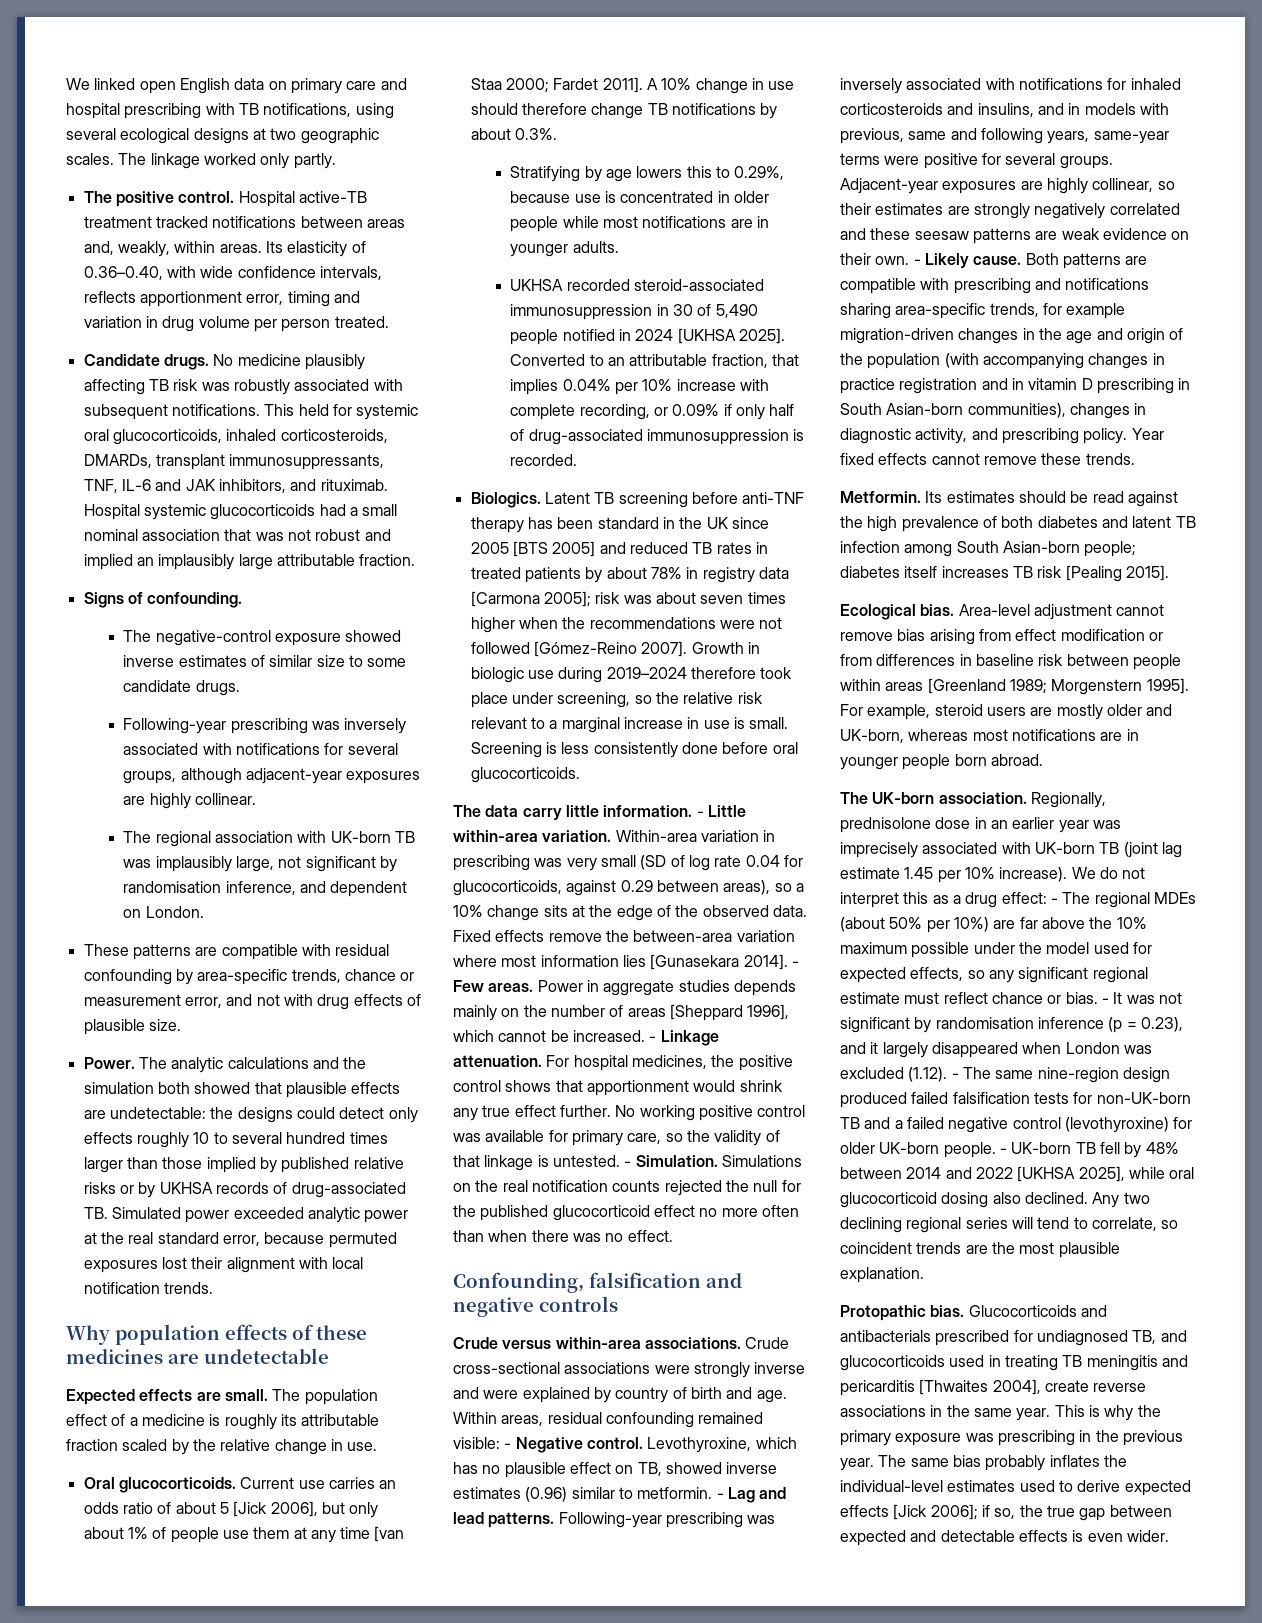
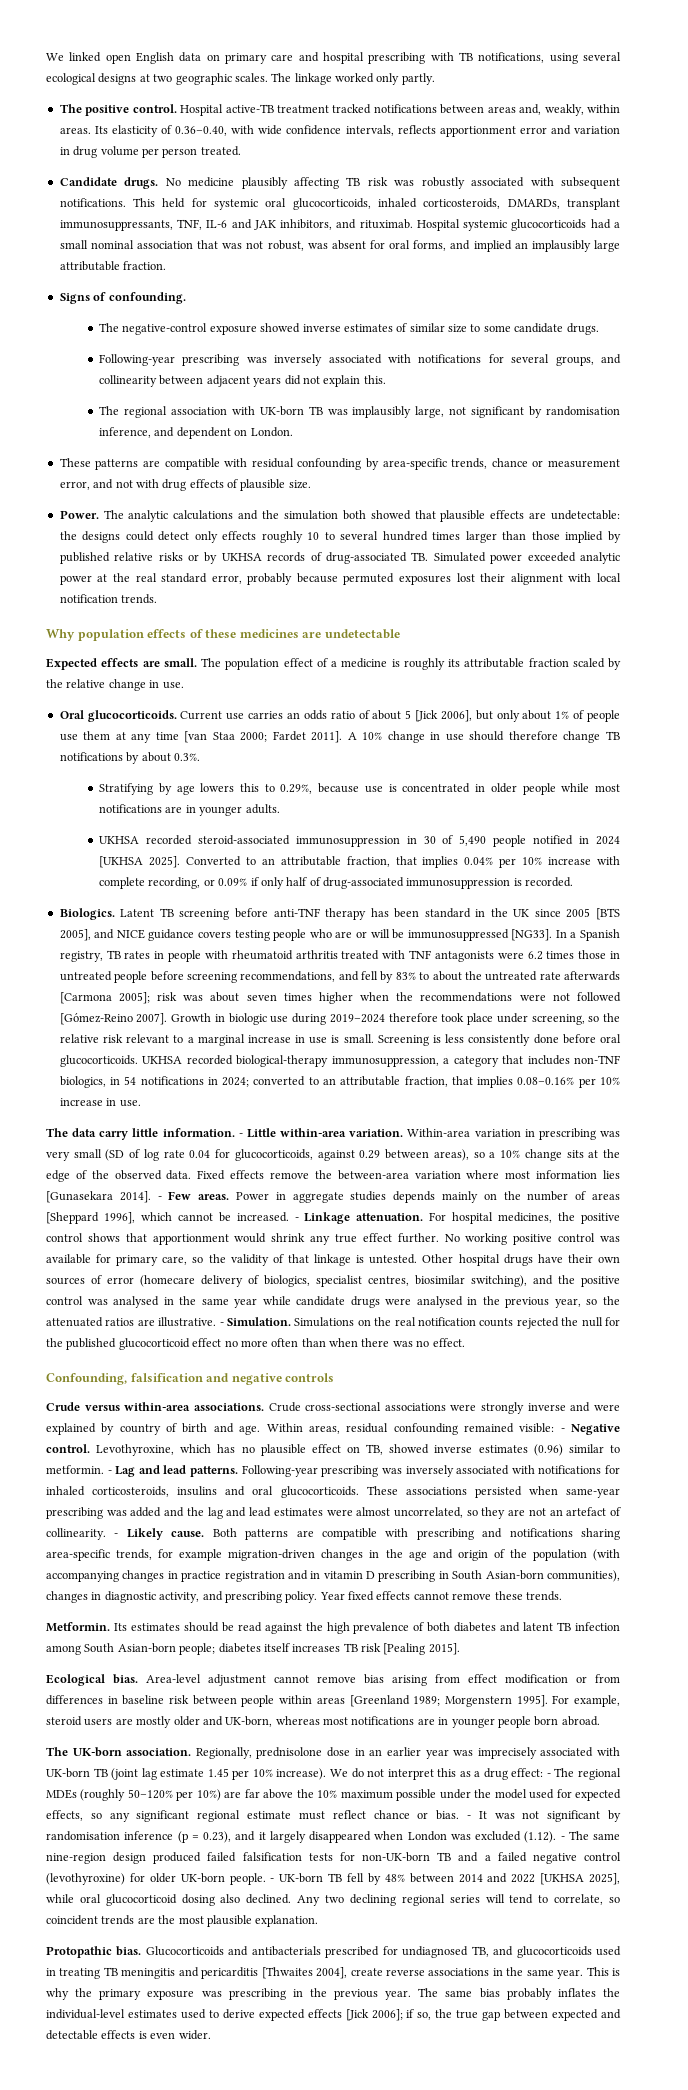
- Its elasticity of 0.36–0.40, with wide confidence intervals, reflects apportionment error, timing and variation in drug volume per person treated.
+ Its elasticity of 0.36–0.40, with wide confidence intervals, reflects apportionment error and variation in drug volume per person treated.
- Hospital systemic glucocorticoids had a small nominal association that was not robust and implied an implausibly large attributable fraction.
+ Hospital systemic glucocorticoids had a small nominal association that was not robust, was absent for oral forms, and implied an implausibly large attributable fraction.
- Following-year prescribing was inversely associated with notifications for several groups, although adjacent-year exposures are highly collinear.
+ Following-year prescribing was inversely associated with notifications for several groups, and collinearity between adjacent years did not explain this.
- The analytic calculations and the simulation both showed that plausible effects are undetectable: the designs could detect only effects roughly 10 to several hundred times larger than those implied by published relative risks or by UKHSA records of drug-associated TB. Simulated power exceeded analytic power at the real standard error, because permuted exposures lost their alignment with local notification trends.
+ The analytic calculations and the simulation both showed that plausible effects are undetectable: the designs could detect only effects roughly 10 to several hundred times larger than those implied by published relative risks or by UKHSA records of drug-associated TB. Simulated power exceeded analytic power at the real standard error, probably because permuted exposures lost their alignment with local notification trends.
- Latent TB screening before anti-TNF therapy has been standard in the UK since 2005 [BTS 2005] and reduced TB rates in treated patients by about 78% in registry data [Carmona 2005]; risk was about seven times higher when the recommendations were not followed [Gómez-Reino 2007].
+ Latent TB screening before anti-TNF therapy has been standard in the UK since 2005 [BTS 2005], and NICE guidance covers testing people who are or will be immunosuppressed [NG33]. In a Spanish registry, TB rates in people with rheumatoid arthritis treated with TNF antagonists were 6.2 times those in untreated people before screening recommendations, and fell by 83% to about the untreated rate afterwards [Carmona 2005]; risk was about seven times higher when the recommendations were not followed [Gómez-Reino 2007].
+ UKHSA recorded biological-therapy immunosuppression, a category that includes non-TNF biologics, in 54 notifications in 2024; converted to an attributable fraction, that implies 0.08–0.16% per 10% increase in use.
+ Other hospital drugs have their own sources of error (homecare delivery of biologics, specialist centres, biosimilar switching), and the positive control was analysed in the same year while candidate drugs were analysed in the previous year, so the attenuated ratios are illustrative.
- Following-year prescribing was inversely associated with notifications for inhaled corticosteroids and insulins, and in models with previous, same and following years, same-year terms were positive for several groups. Adjacent-year exposures are highly collinear, so their estimates are strongly negatively correlated and these seesaw patterns are weak evidence on their own.
+ Following-year prescribing was inversely associated with notifications for inhaled corticosteroids, insulins and oral glucocorticoids. These associations persisted when same-year prescribing was added and the lag and lead estimates were almost uncorrelated, so they are not an artefact of collinearity.
- We do not interpret this as a drug effect: - The regional MDEs (about 50% per 10%) are far above the 10% maximum possible under the model used for expected effects, so any significant regional estimate must reflect chance or bias.
+ We do not interpret this as a drug effect: - The regional MDEs (roughly 50–120% per 10%) are far above the 10% maximum possible under the model used for expected effects, so any significant regional estimate must reflect chance or bias.

